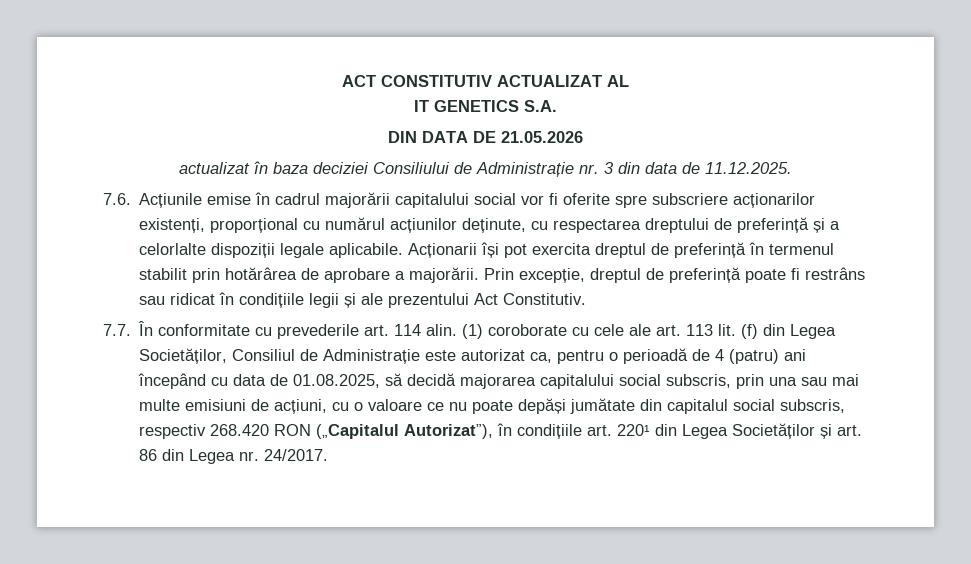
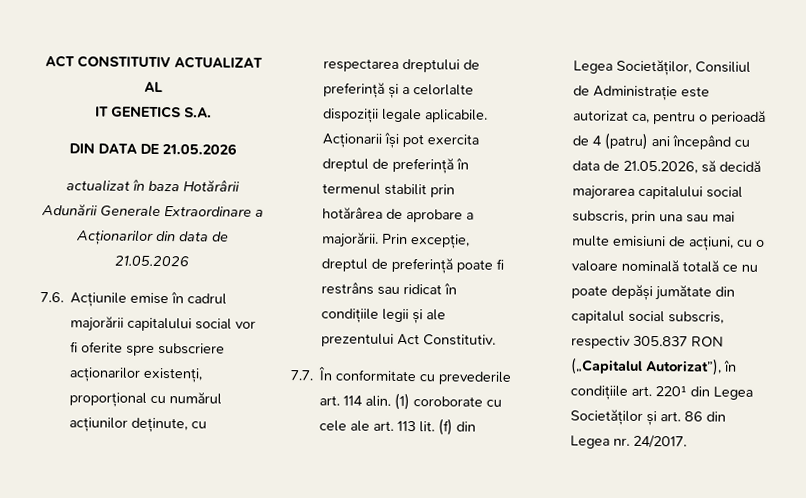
- actualizat în baza deciziei Consiliului de Administrație nr. 3 din data de 11.12.2025.
+ actualizat în baza Hotărârii Adunării Generale Extraordinare a Acționarilor din data de 21.05.2026
- (f) din Legea Societăților, Consiliul de Administrație este autorizat ca, pentru o perioadă de 4 (patru) ani începând cu data de 01.08.2025, să decidă majorarea capitalului social subscris, prin una sau mai multe emisiuni de acțiuni, cu o valoare ce nu poate depăși jumătate din capitalul social subscris, respectiv 268.420 RON („Capitalul Autorizat”), în condițiile art. 220¹ din Legea Societăților și art. 86 din Legea nr. 24/2017.
+ (f) din Legea Societăților, Consiliul de Administrație este autorizat ca, pentru o perioadă de 4 (patru) ani începând cu data de 21.05.2026, să decidă majorarea capitalului social subscris, prin una sau mai multe emisiuni de acțiuni, cu o valoare nominală totală ce nu poate depăși jumătate din capitalul social subscris, respectiv 305.837 RON („Capitalul Autorizat”), în condițiile art. 220¹ din Legea Societăților și art. 86 din Legea nr. 24/2017.

